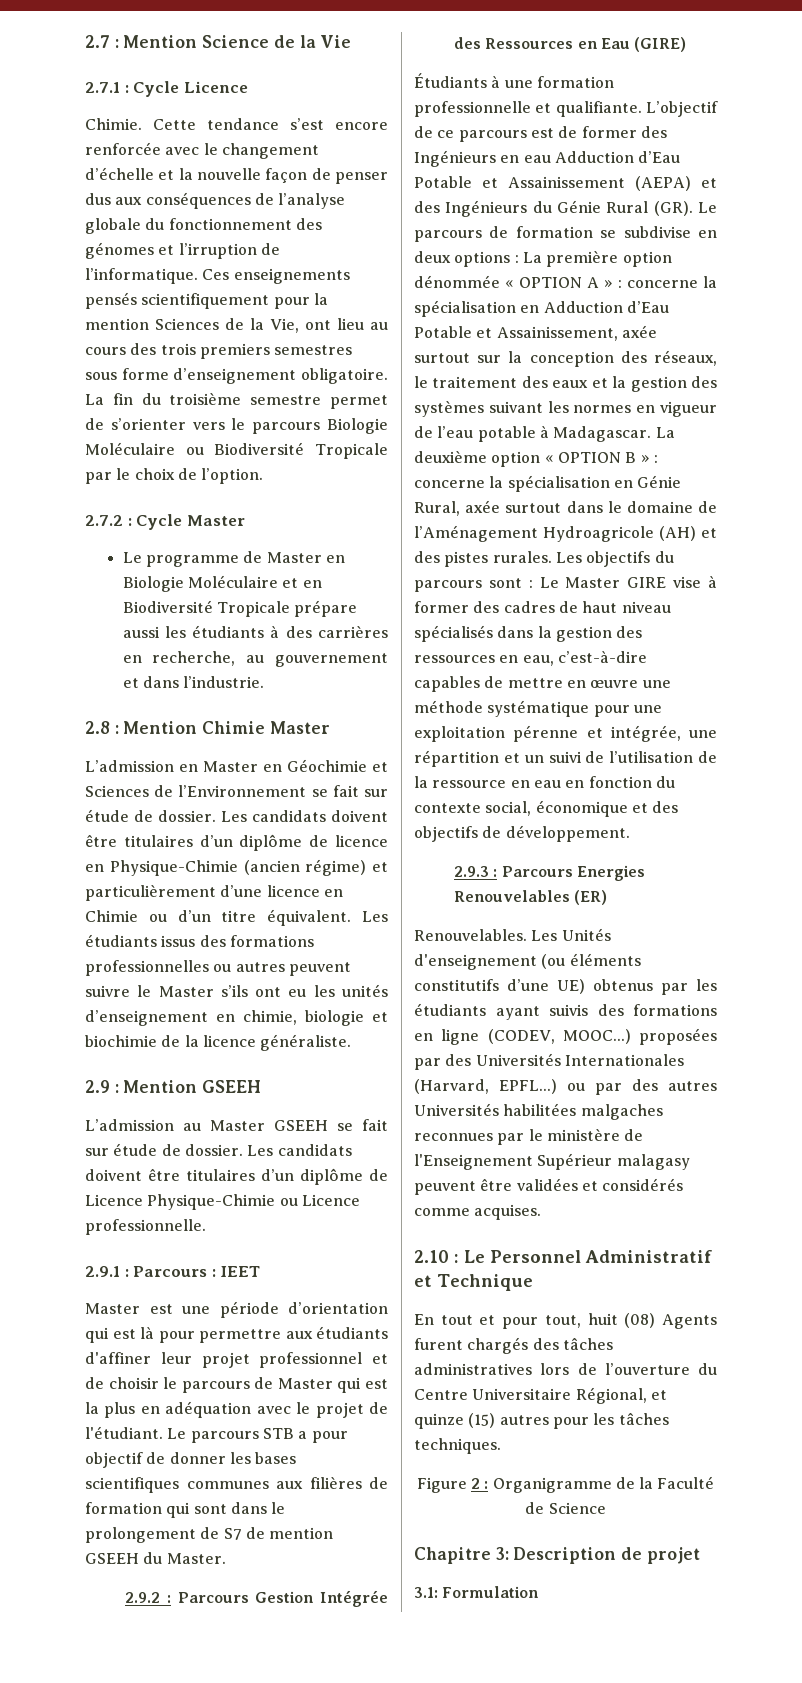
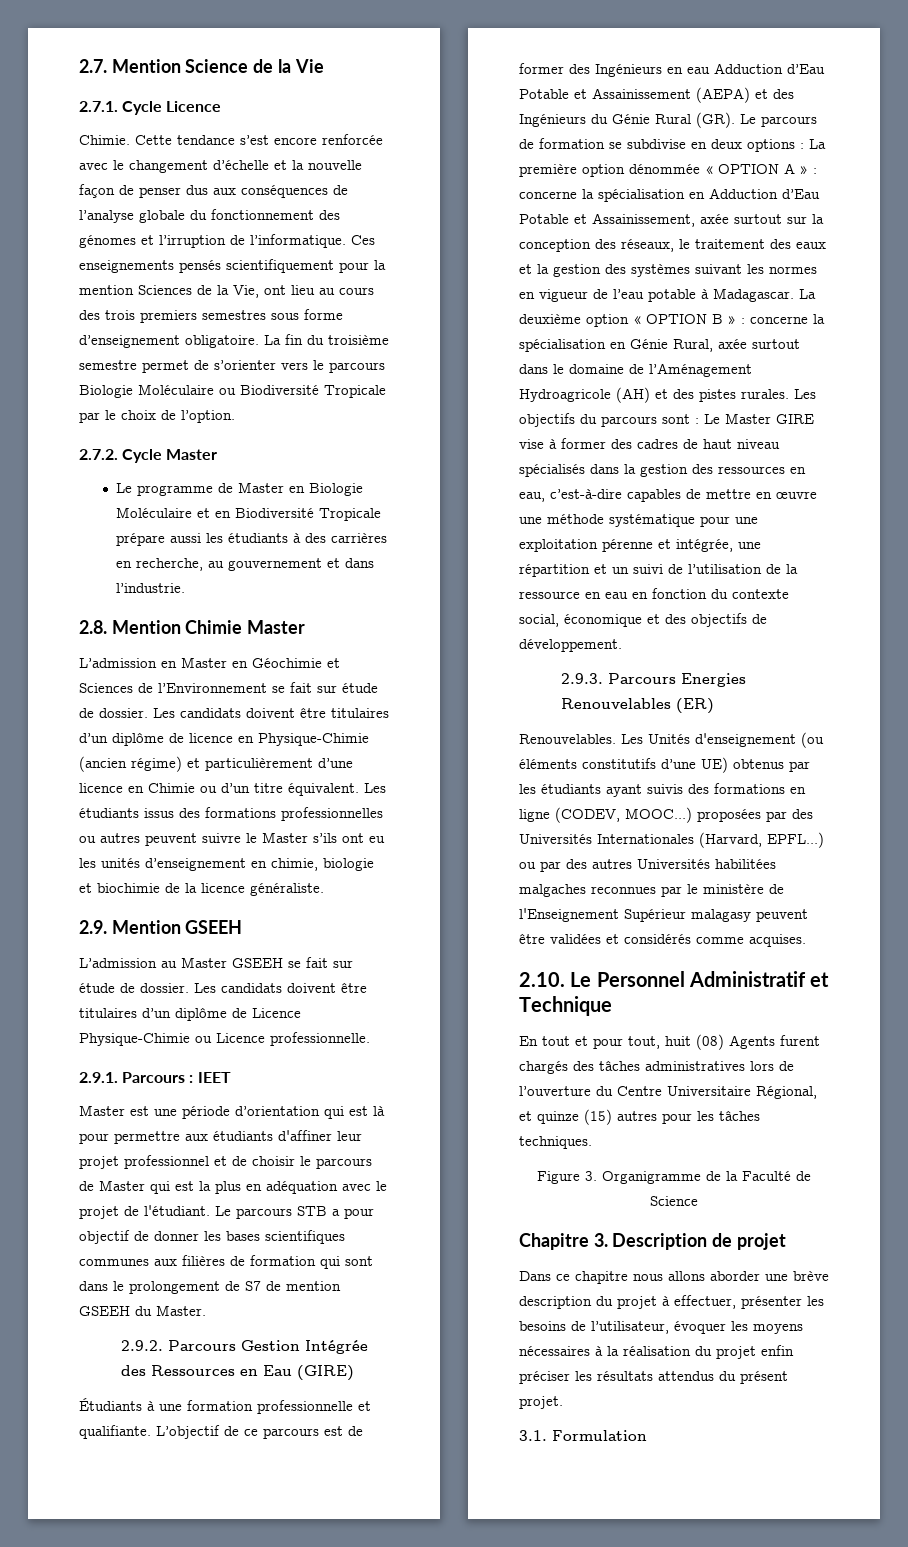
- 2.7 : Mention Science de la Vie
+ 2.7. Mention Science de la Vie
- 2.7.1 : Cycle Licence
+ 2.7.1. Cycle Licence
- 2.7.2 : Cycle Master
+ 2.7.2. Cycle Master
- 2.8 : Mention Chimie Master
+ 2.8. Mention Chimie Master
- 2.9 : Mention GSEEH
+ 2.9. Mention GSEEH
- 2.9.1 : Parcours : IEET
+ 2.9.1. Parcours : IEET
- 2.9.2 : Parcours Gestion Intégrée des Ressources en Eau (GIRE)
+ 2.9.2. Parcours Gestion Intégrée des Ressources en Eau (GIRE)
- 2.9.3 : Parcours Energies Renouvelables (ER)
+ 2.9.3. Parcours Energies Renouvelables (ER)
- 2.10 : Le Personnel Administratif et Technique
+ 2.10. Le Personnel Administratif et Technique
- Figure 2 : Organigramme de la Faculté de Science
+ Figure 3. Organigramme de la Faculté de Science
- Chapitre 3: Description de projet
+ Chapitre 3. Description de projet
- 3.1: Formulation
+ Dans ce chapitre nous allons aborder une brève description du projet à effectuer, présenter les besoins de l’utilisateur, évoquer les moyens nécessaires à la réalisation du projet enfin préciser les résultats attendus du présent projet.
+ 3.1. Formulation

